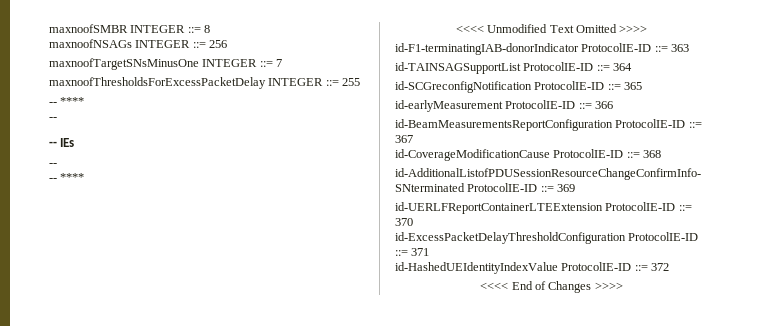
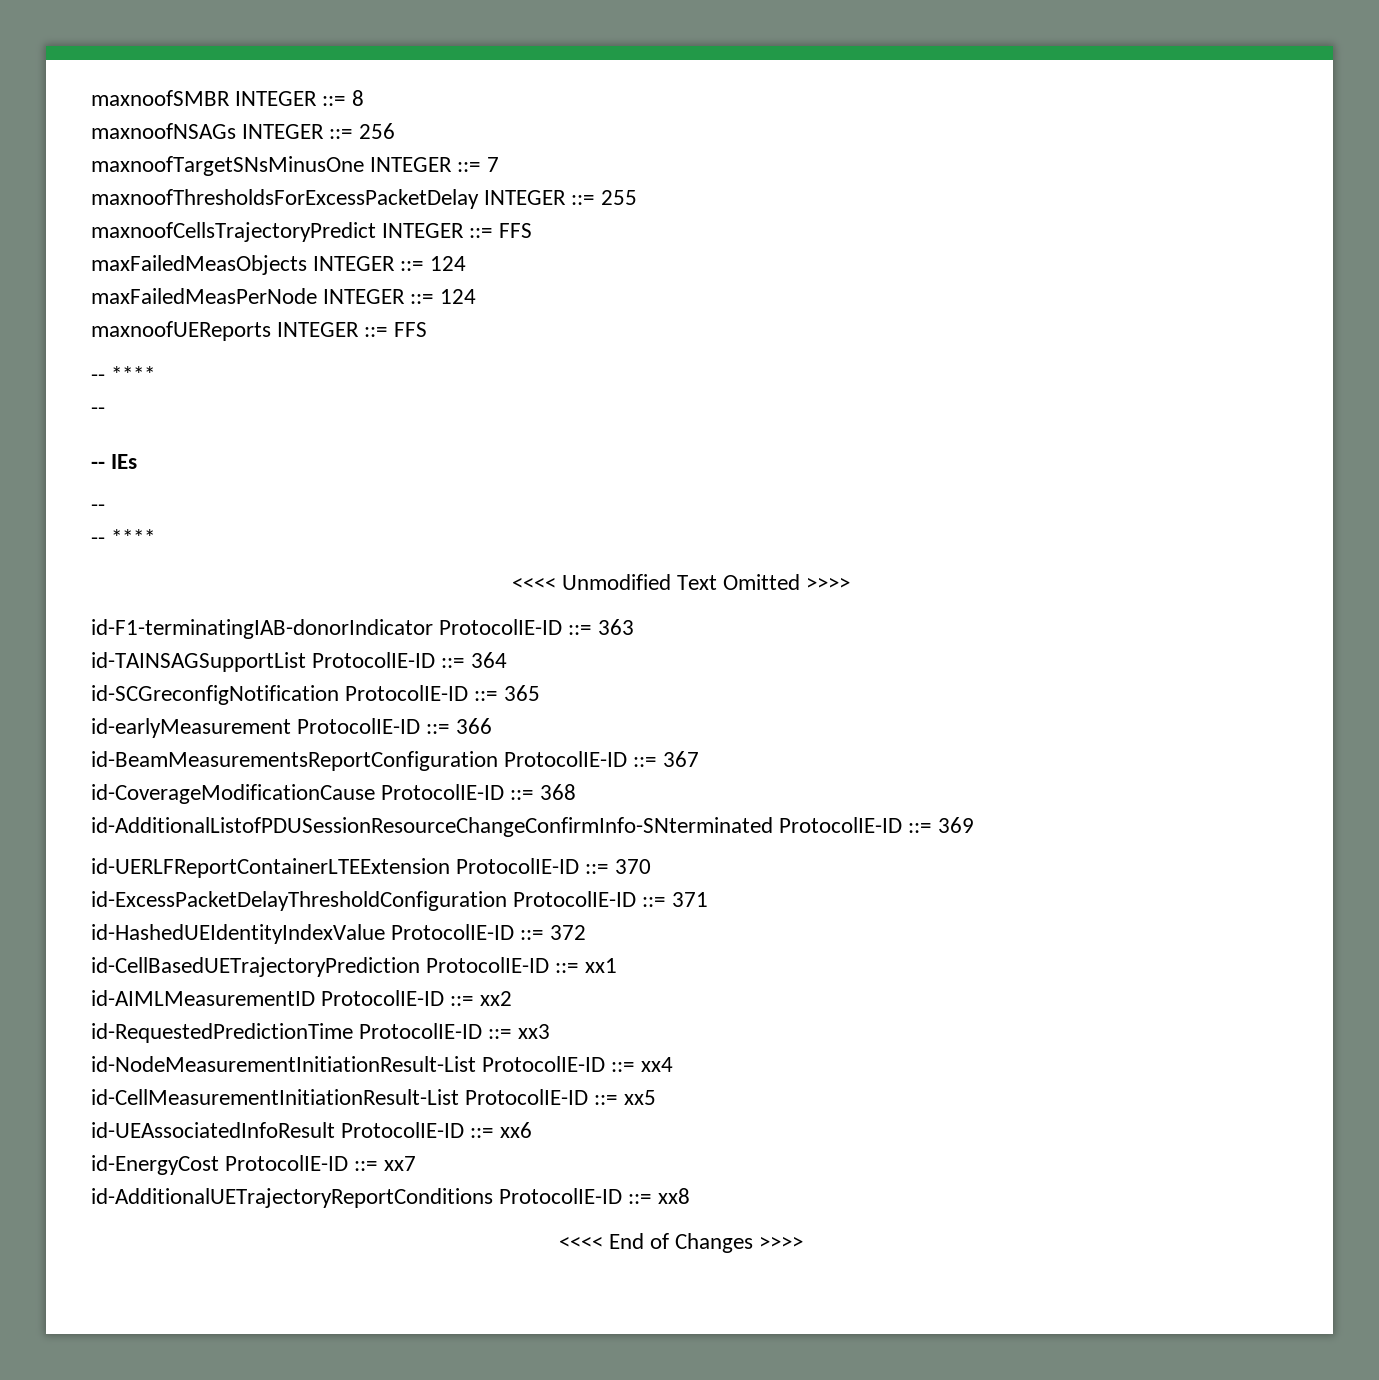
+ maxnoofCellsTrajectoryPredict INTEGER ::= FFS
+ maxFailedMeasObjects INTEGER ::= 124
+ maxFailedMeasPerNode INTEGER ::= 124
+ maxnoofUEReports INTEGER ::= FFS
+ id-CellBasedUETrajectoryPrediction ProtocolIE-ID ::= xx1
+ id-AIMLMeasurementID ProtocolIE-ID ::= xx2
+ id-RequestedPredictionTime ProtocolIE-ID ::= xx3
+ id-NodeMeasurementInitiationResult-List ProtocolIE-ID ::= xx4
+ id-CellMeasurementInitiationResult-List ProtocolIE-ID ::= xx5
+ id-UEAssociatedInfoResult ProtocolIE-ID ::= xx6
+ id-EnergyCost ProtocolIE-ID ::= xx7
+ id-AdditionalUETrajectoryReportConditions ProtocolIE-ID ::= xx8

